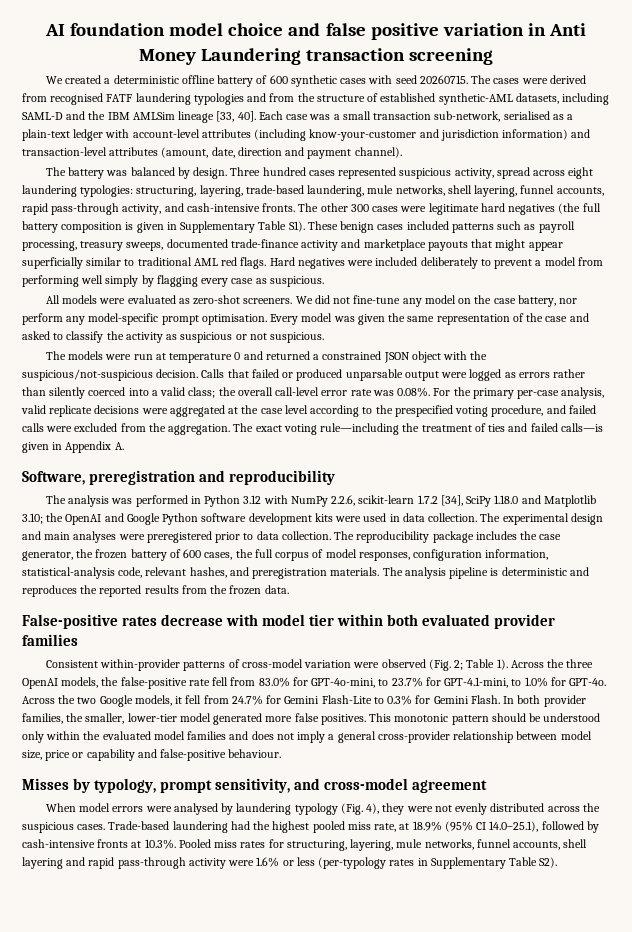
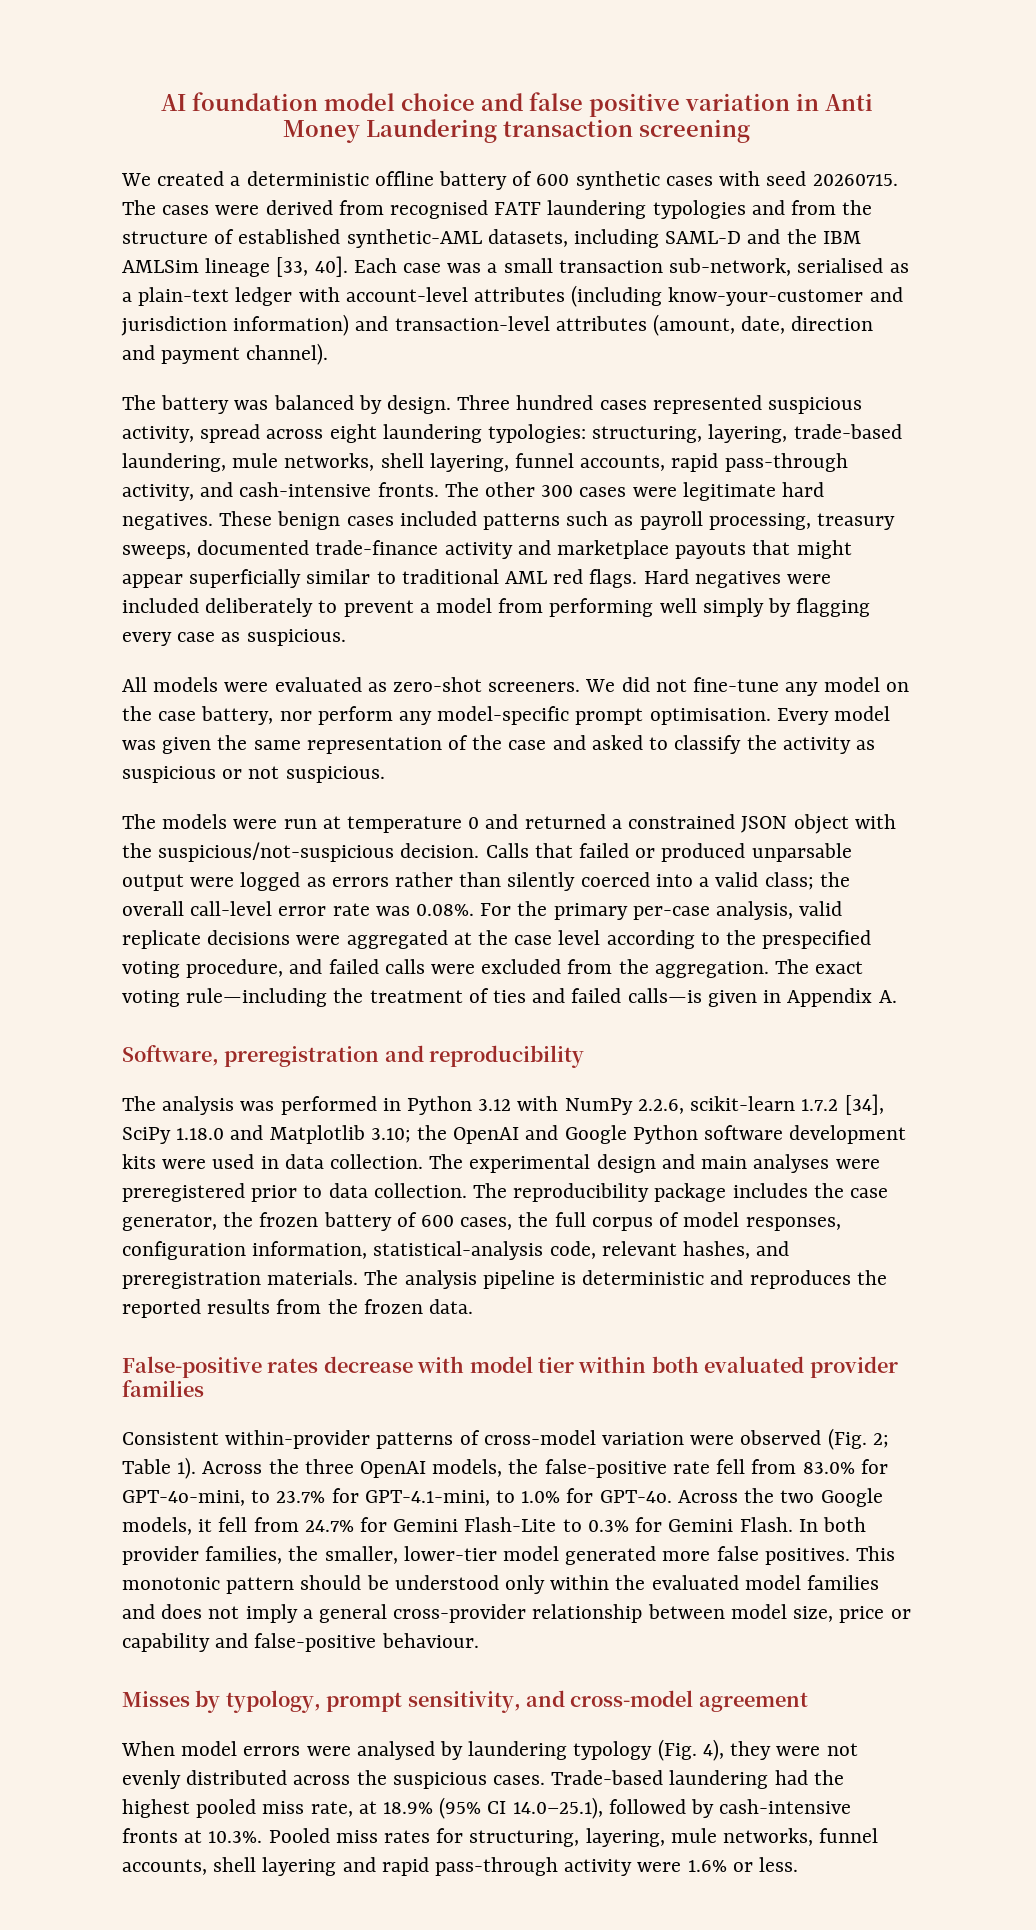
- The other 300 cases were legitimate hard negatives (the full battery composition is given in Supplementary Table S1). These benign cases included patterns such as payroll processing, treasury sweeps, documented trade-finance activity and marketplace payouts that might appear superficially similar to traditional AML red flags.
+ The other 300 cases were legitimate hard negatives. These benign cases included patterns such as payroll processing, treasury sweeps, documented trade-finance activity and marketplace payouts that might appear superficially similar to traditional AML red flags.
- Trade-based laundering had the highest pooled miss rate, at 18.9% (95% CI 14.0–25.1), followed by cash-intensive fronts at 10.3%. Pooled miss rates for structuring, layering, mule networks, funnel accounts, shell layering and rapid pass-through activity were 1.6% or less (per-typology rates in Supplementary Table S2).
+ Trade-based laundering had the highest pooled miss rate, at 18.9% (95% CI 14.0–25.1), followed by cash-intensive fronts at 10.3%. Pooled miss rates for structuring, layering, mule networks, funnel accounts, shell layering and rapid pass-through activity were 1.6% or less.

